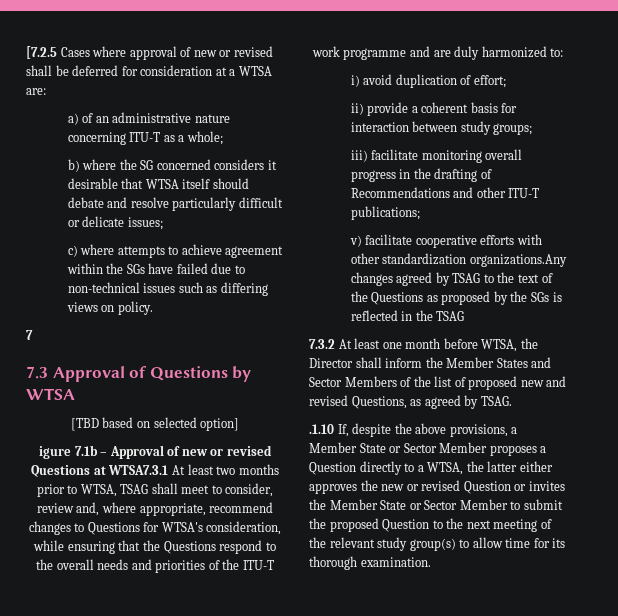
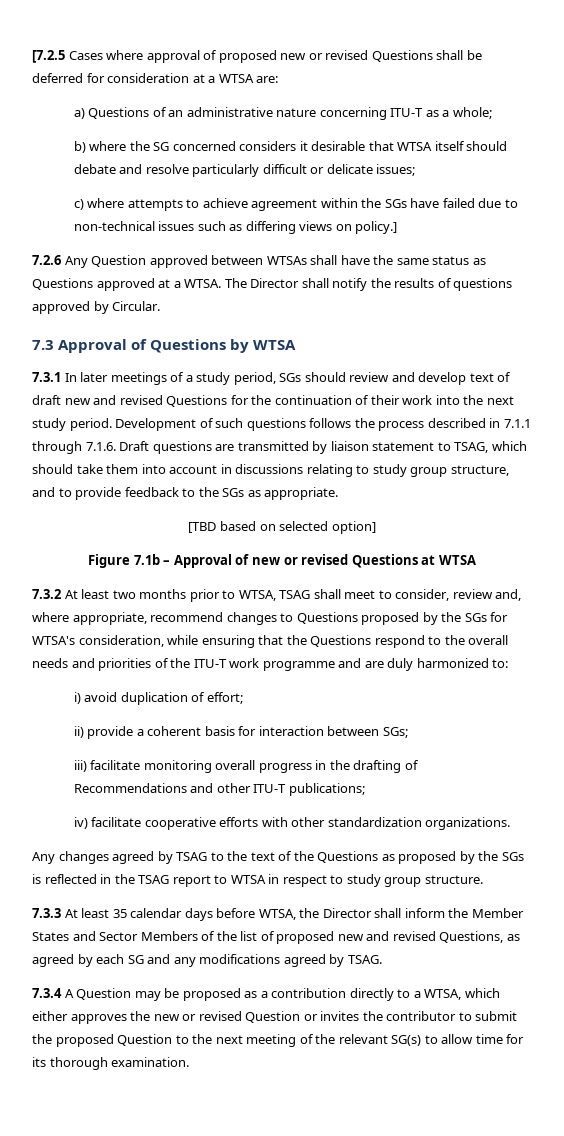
- [7.2.5 Cases where approval of new or revised shall be deferred for consideration at a WTSA are:
+ [7.2.5 Cases where approval of proposed new or revised Questions shall be deferred for consideration at a WTSA are:
- a) of an administrative nature concerning ITU-T as a whole;
+ a) Questions of an administrative nature concerning ITU-T as a whole;
- c) where attempts to achieve agreement within the SGs have failed due to non-technical issues such as differing views on policy.
- 7
+ c) where attempts to achieve agreement within the SGs have failed due to non-technical issues such as differing views on policy.]
+ 7.2.6 Any Question approved between WTSAs shall have the same status as Questions approved at a WTSA. The Director shall notify the results of questions approved by Circular.
+ 7.3.1 In later meetings of a study period, SGs should review and develop text of draft new and revised Questions for the continuation of their work into the next study period. Development of such questions follows the process described in 7.1.1 through 7.1.6. Draft questions are transmitted by liaison statement to TSAG, which should take them into account in discussions relating to study group structure, and to provide feedback to the SGs as appropriate.
- igure 7.1b – Approval of new or revised Questions at WTSA7.3.1 At least two months prior to WTSA, TSAG shall meet to consider, review and, where appropriate, recommend changes to Questions for WTSA's consideration, while ensuring that the Questions respond to the overall needs and priorities of the ITU-T work programme and are duly harmonized to:
+ Figure 7.1b – Approval of new or revised Questions at WTSA
+ 7.3.2 At least two months prior to WTSA, TSAG shall meet to consider, review and, where appropriate, recommend changes to Questions proposed by the SGs for WTSA's consideration, while ensuring that the Questions respond to the overall needs and priorities of the ITU-T work programme and are duly harmonized to:
- ii) provide a coherent basis for interaction between study groups;
+ ii) provide a coherent basis for interaction between SGs;
- v) facilitate cooperative efforts with other standardization organizations.Any changes agreed by TSAG to the text of the Questions as proposed by the SGs is reflected in the TSAG
- 7.3.2 At least one month before WTSA, the Director shall inform the Member States and Sector Members of the list of proposed new and revised Questions, as agreed by TSAG.
- .1.10 If, despite the above provisions, a Member State or Sector Member proposes a Question directly to a WTSA, the latter either approves the new or revised Question or invites the Member State or Sector Member to submit the proposed Question to the next meeting of the relevant study group(s) to allow time for its thorough examination.
+ iv) facilitate cooperative efforts with other standardization organizations.
+ Any changes agreed by TSAG to the text of the Questions as proposed by the SGs is reflected in the TSAG report to WTSA in respect to study group structure.
+ 7.3.3 At least 35 calendar days before WTSA, the Director shall inform the Member States and Sector Members of the list of proposed new and revised Questions, as agreed by each SG and any modifications agreed by TSAG.
+ 7.3.4 A Question may be proposed as a contribution directly to a WTSA, which either approves the new or revised Question or invites the contributor to submit the proposed Question to the next meeting of the relevant SG(s) to allow time for its thorough examination.

